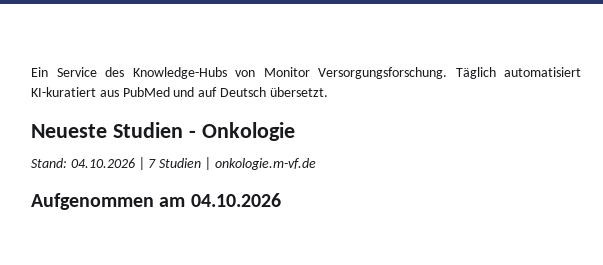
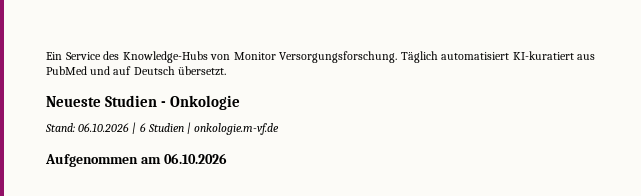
- Stand: 04.10.2026 | 7 Studien | onkologie.m-vf.de
+ Stand: 06.10.2026 | 6 Studien | onkologie.m-vf.de
- Aufgenommen am 04.10.2026
+ Aufgenommen am 06.10.2026

